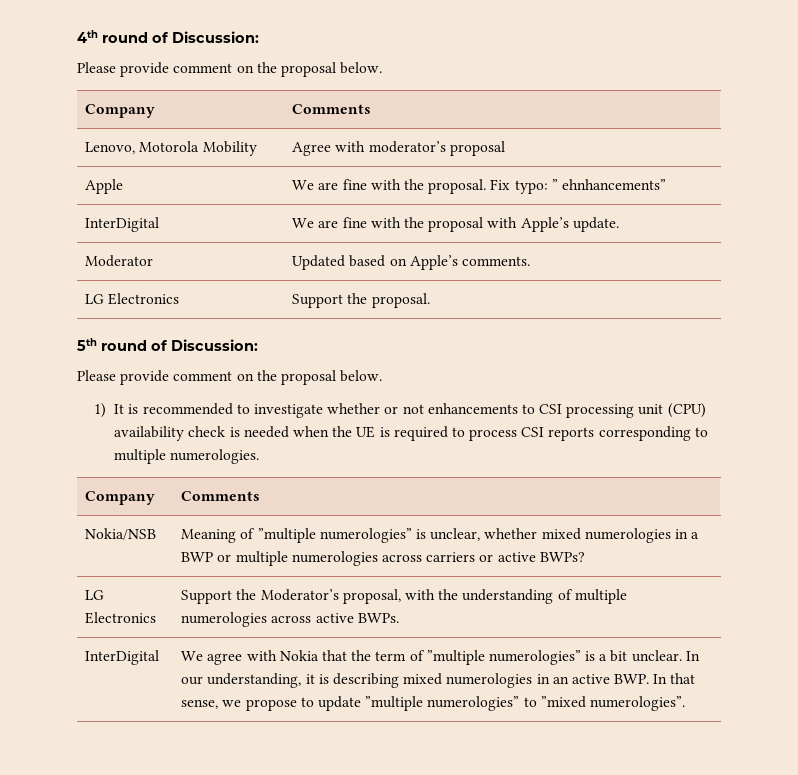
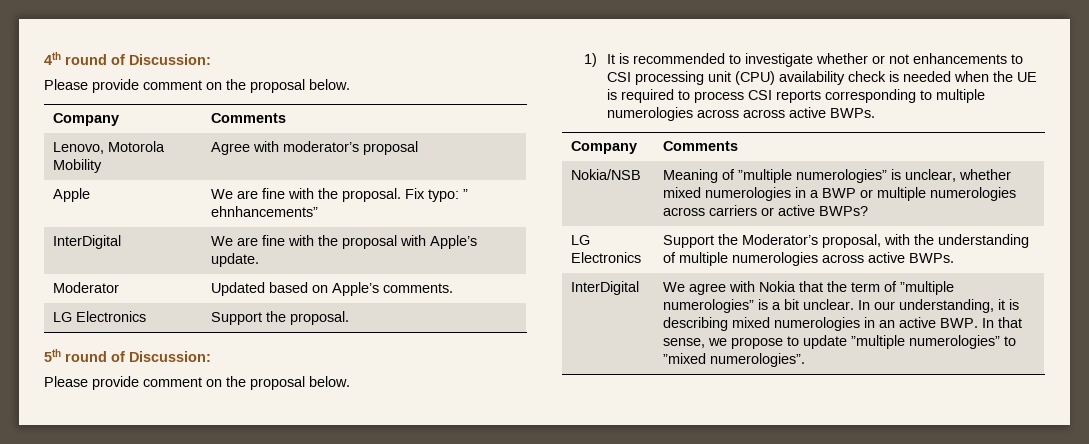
- 1) It is recommended to investigate whether or not enhancements to CSI processing unit (CPU) availability check is needed when the UE is required to process CSI reports corresponding to multiple numerologies.
+ 1) It is recommended to investigate whether or not enhancements to CSI processing unit (CPU) availability check is needed when the UE is required to process CSI reports corresponding to multiple numerologies across across active BWPs.

